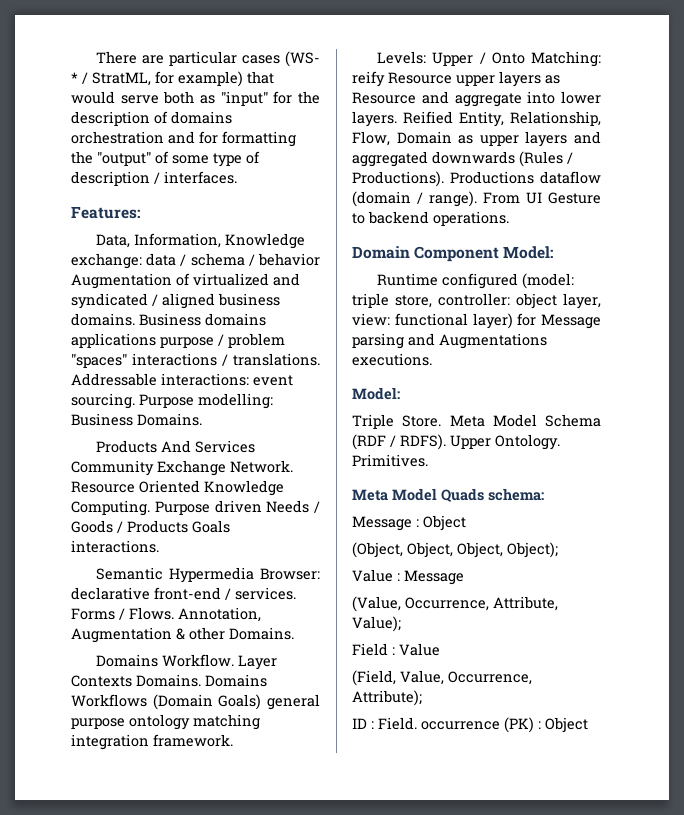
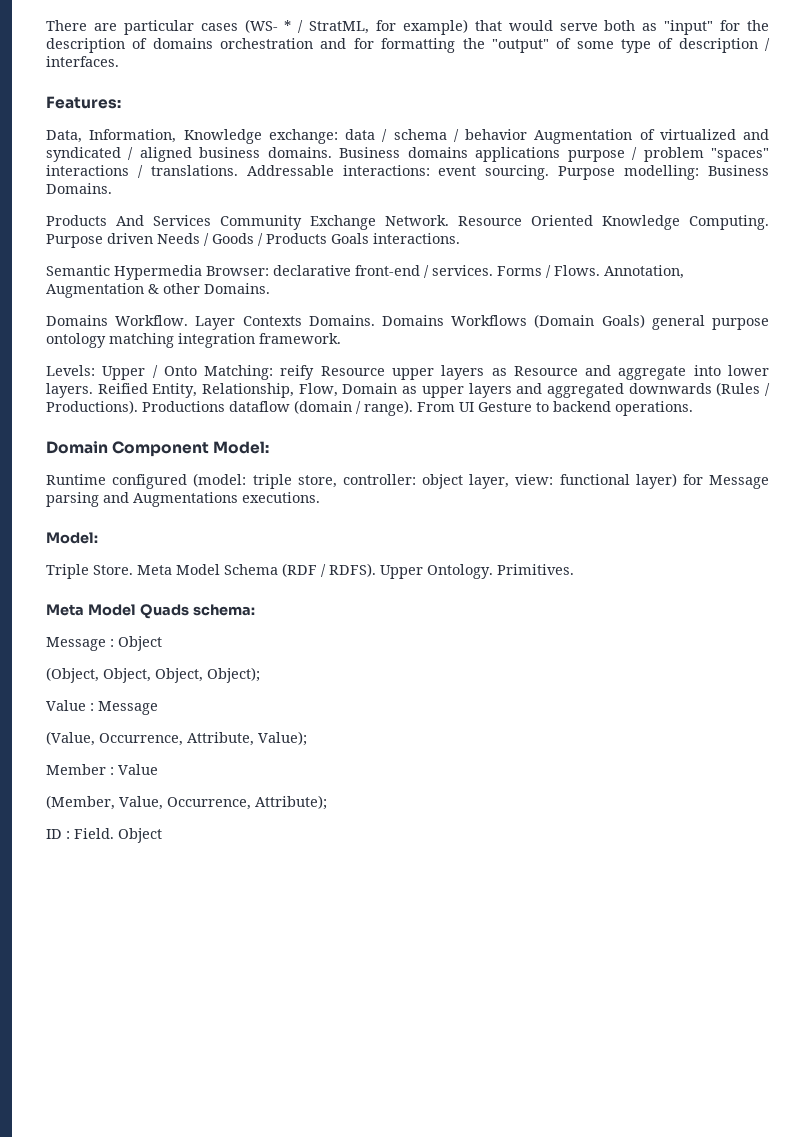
- Field : Value
+ Member : Value
- (Field, Value, Occurrence, Attribute);
+ (Member, Value, Occurrence, Attribute);
- ID : Field. occurrence (PK) : Object
+ ID : Field. Object

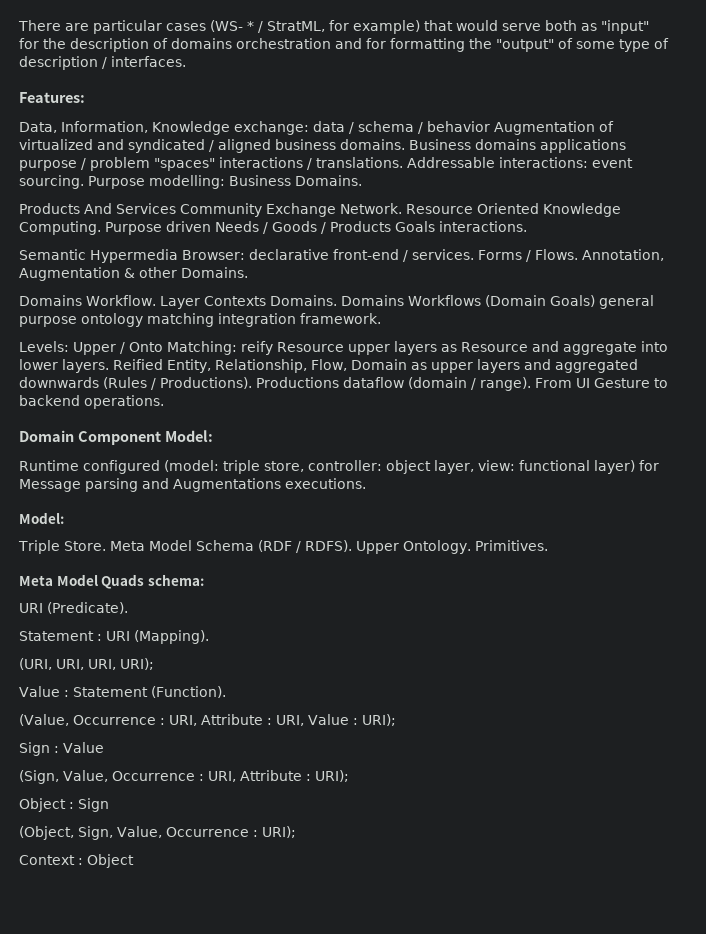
- Message : Object
- (Object, Object, Object, Object);
- Value : Message
+ URI (Predicate).
+ Statement : URI (Mapping).
+ (URI, URI, URI, URI);
+ Value : Statement (Function).
- (Value, Occurrence, Attribute, Value);
- Member : Value
- (Member, Value, Occurrence, Attribute);
- ID : Field. Object
+ (Value, Occurrence : URI, Attribute : URI, Value : URI);
+ Sign : Value
+ (Sign, Value, Occurrence : URI, Attribute : URI);
+ Object : Sign
+ (Object, Sign, Value, Occurrence : URI);
+ Context : Object

